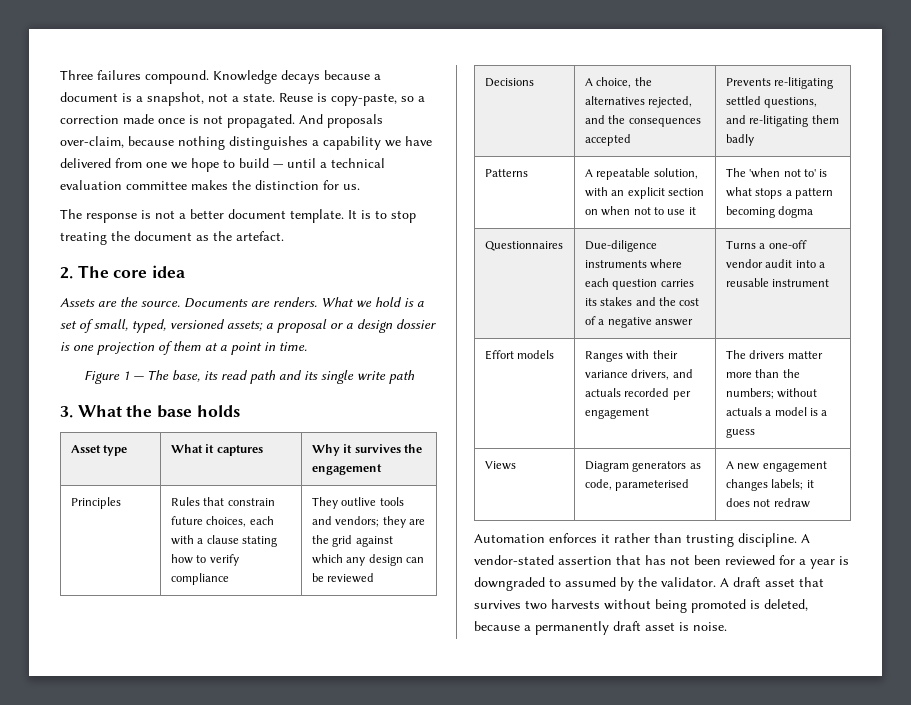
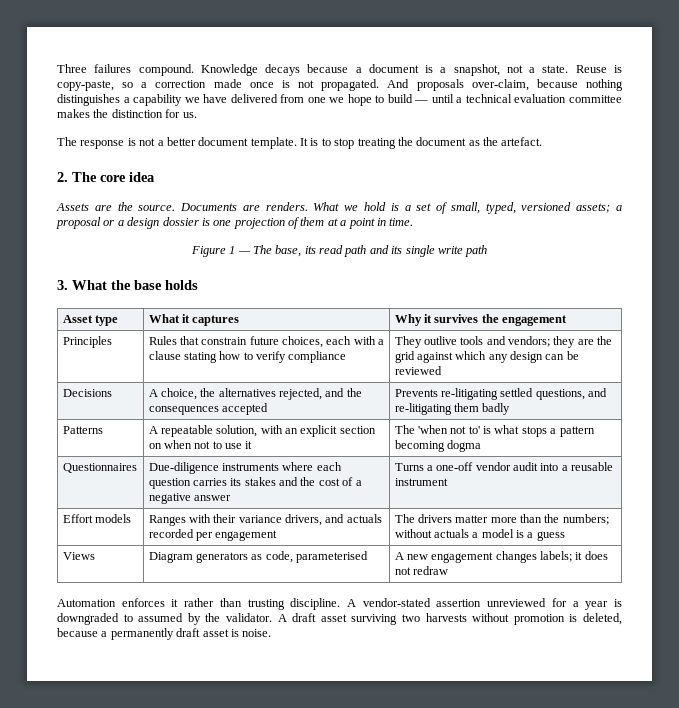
- A vendor-stated assertion that has not been reviewed for a year is downgraded to assumed by the validator.
+ A vendor-stated assertion unreviewed for a year is downgraded to assumed by the validator.
- A draft asset that survives two harvests without being promoted is deleted, because a permanently draft asset is noise.
+ A draft asset surviving two harvests without promotion is deleted, because a permanently draft asset is noise.

